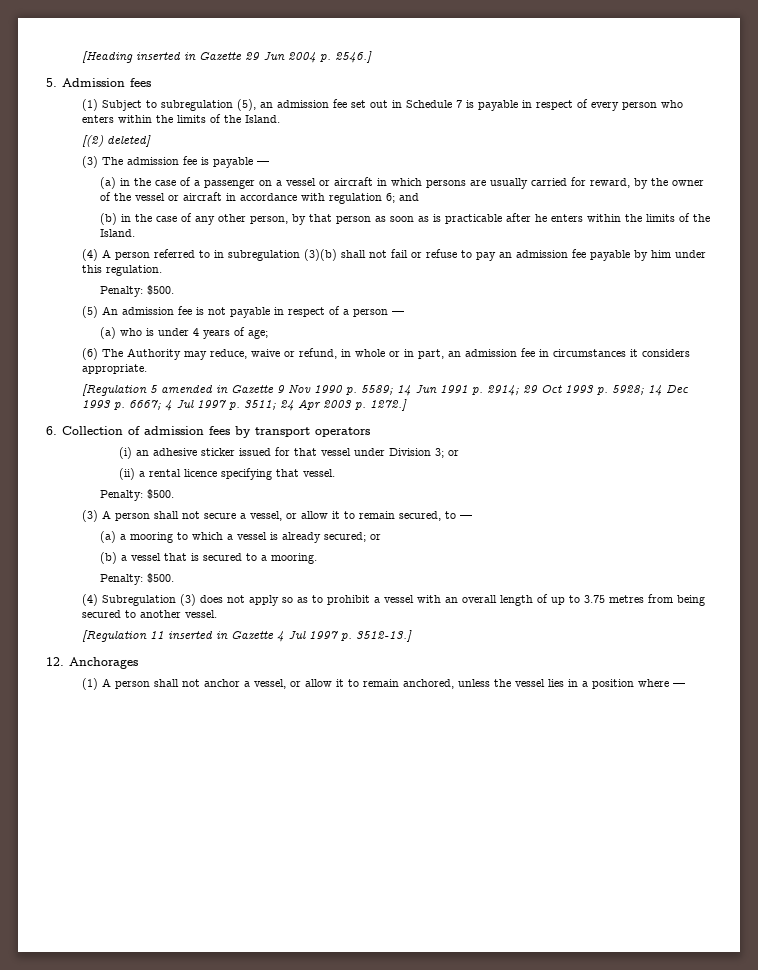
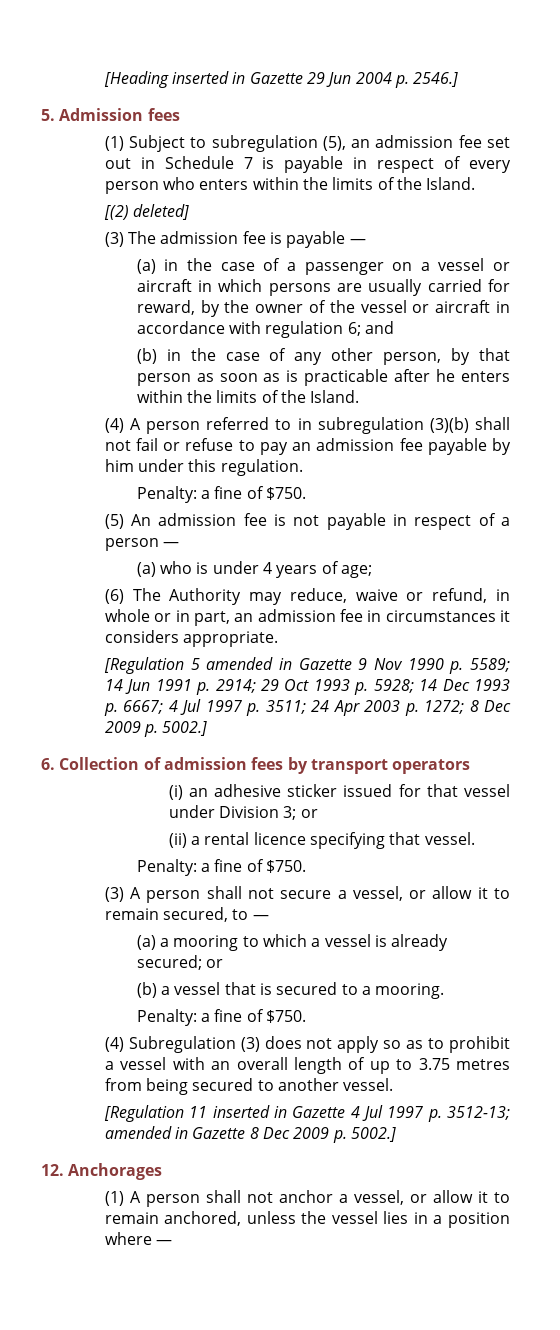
  (4) A person referred to in subregulation (3)(b) shall not fail or refuse to pay an admission fee payable by him under this regulation.
- Penalty: $500.
+ Penalty: a fine of $750.
- [Regulation 5 amended in Gazette 9 Nov 1990 p. 5589; 14 Jun 1991 p. 2914; 29 Oct 1993 p. 5928; 14 Dec 1993 p. 6667; 4 Jul 1997 p. 3511; 24 Apr 2003 p. 1272.]
+ [Regulation 5 amended in Gazette 9 Nov 1990 p. 5589; 14 Jun 1991 p. 2914; 29 Oct 1993 p. 5928; 14 Dec 1993 p. 6667; 4 Jul 1997 p. 3511; 24 Apr 2003 p. 1272; 8 Dec 2009 p. 5002.]
  (ii) a rental licence specifying that vessel.
- Penalty: $500.
+ Penalty: a fine of $750.
  (b) a vessel that is secured to a mooring.
- Penalty: $500.
+ Penalty: a fine of $750.
- [Regulation 11 inserted in Gazette 4 Jul 1997 p. 3512-13.]
+ [Regulation 11 inserted in Gazette 4 Jul 1997 p. 3512-13; amended in Gazette 8 Dec 2009 p. 5002.]

